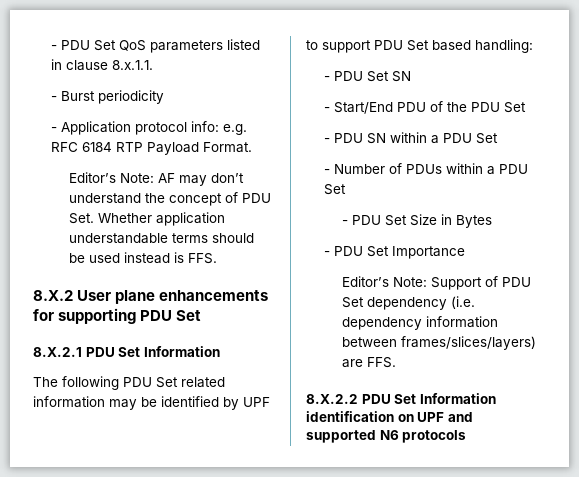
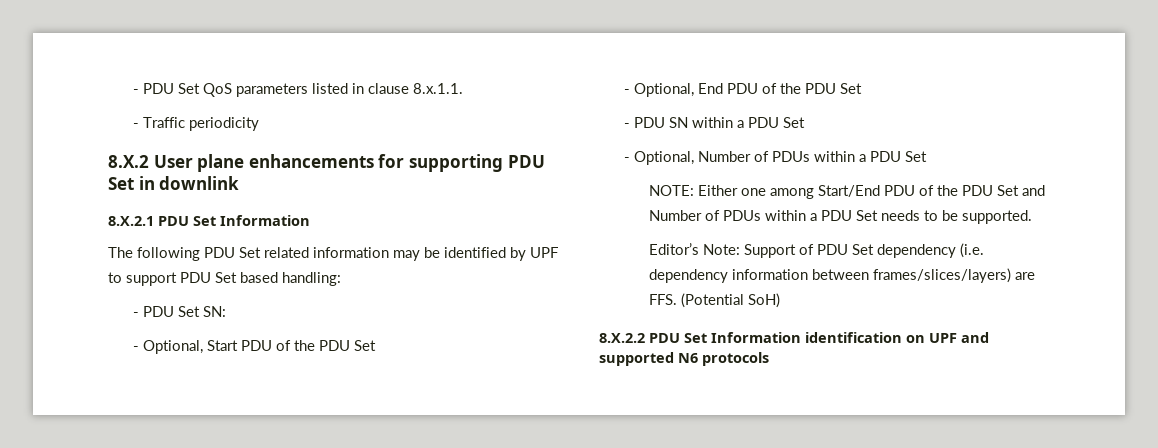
- - Burst periodicity
+ - Traffic periodicity
- - Application protocol info: e.g. RFC 6184 RTP Payload Format.
- Editor’s Note: AF may don’t understand the concept of PDU Set. Whether application understandable terms should be used instead is FFS.
- 8.X.2 User plane enhancements for supporting PDU Set
+ 8.X.2 User plane enhancements for supporting PDU Set in downlink
- - PDU Set SN
- - Start/End PDU of the PDU Set
+ - PDU Set SN:
+ - Optional, Start PDU of the PDU Set
+ - Optional, End PDU of the PDU Set
- - Number of PDUs within a PDU Set
+ - Optional, Number of PDUs within a PDU Set
- - PDU Set Size in Bytes
- - PDU Set Importance
+ NOTE: Either one among Start/End PDU of the PDU Set and Number of PDUs within a PDU Set needs to be supported.
- Editor’s Note: Support of PDU Set dependency (i.e. dependency information between frames/slices/layers) are FFS.
+ Editor’s Note: Support of PDU Set dependency (i.e. dependency information between frames/slices/layers) are FFS. (Potential SoH)

